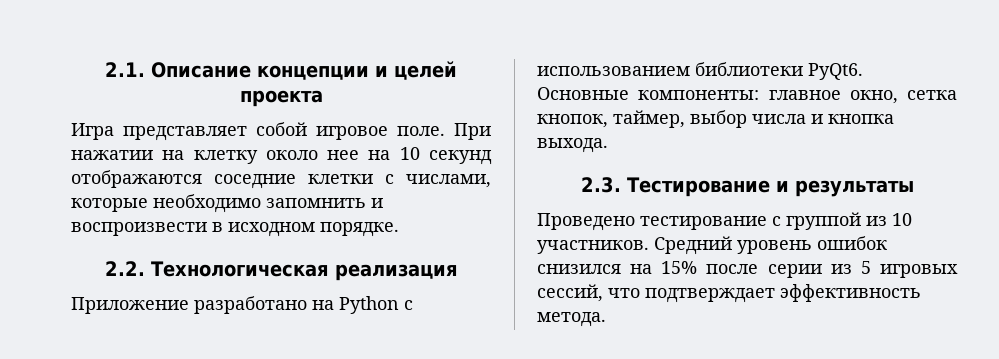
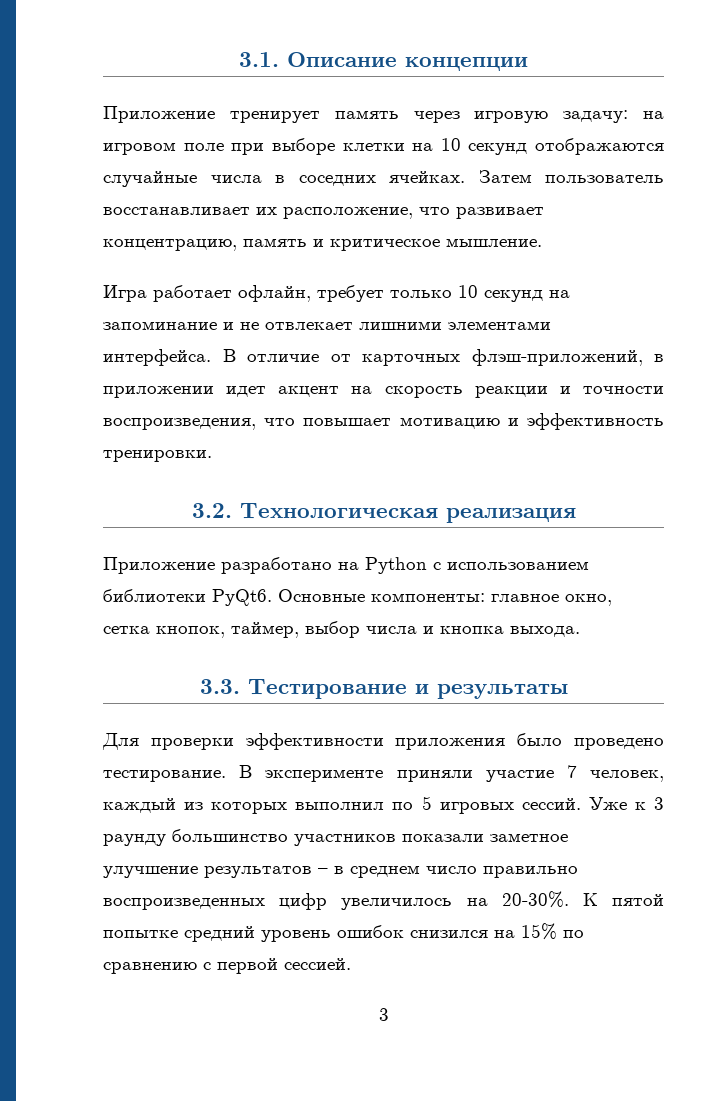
- 2.1. Описание концепции и целей проекта
- Игра представляет собой игровое поле. При нажатии на клетку около нее на 10 секунд отображаются соседние клетки с числами, которые необходимо запомнить и воспроизвести в исходном порядке.
- 2.2. Технологическая реализация
+ 3.1. Описание концепции
+ Приложение тренирует память через игровую задачу: на игровом поле при выборе клетки на 10 секунд отображаются случайные числа в соседних ячейках. Затем пользователь восстанавливает их расположение, что развивает концентрацию, память и критическое мышление.
+ Игра работает офлайн, требует только 10 секунд на запоминание и не отвлекает лишними элементами интерфейса. В отличие от карточных флэш-приложений, в приложении идет акцент на скорость реакции и точности воспроизведения, что повышает мотивацию и эффективность тренировки.
+ 3.2. Технологическая реализация
- 2.3. Тестирование и результаты
+ 3.3. Тестирование и результаты
- Проведено тестирование с группой из 10 участников. Средний уровень ошибок снизился на 15% после серии из 5 игровых сессий, что подтверждает эффективность метода.
+ Для проверки эффективности приложения было проведено тестирование. В эксперименте приняли участие 7 человек, каждый из которых выполнил по 5 игровых сессий. Уже к 3 раунду большинство участников показали заметное улучшение результатов – в среднем число правильно воспроизведенных цифр увеличилось на 20-30%. К пятой попытке средний уровень ошибок снизился на 15% по сравнению с первой сессией.
+ 3

